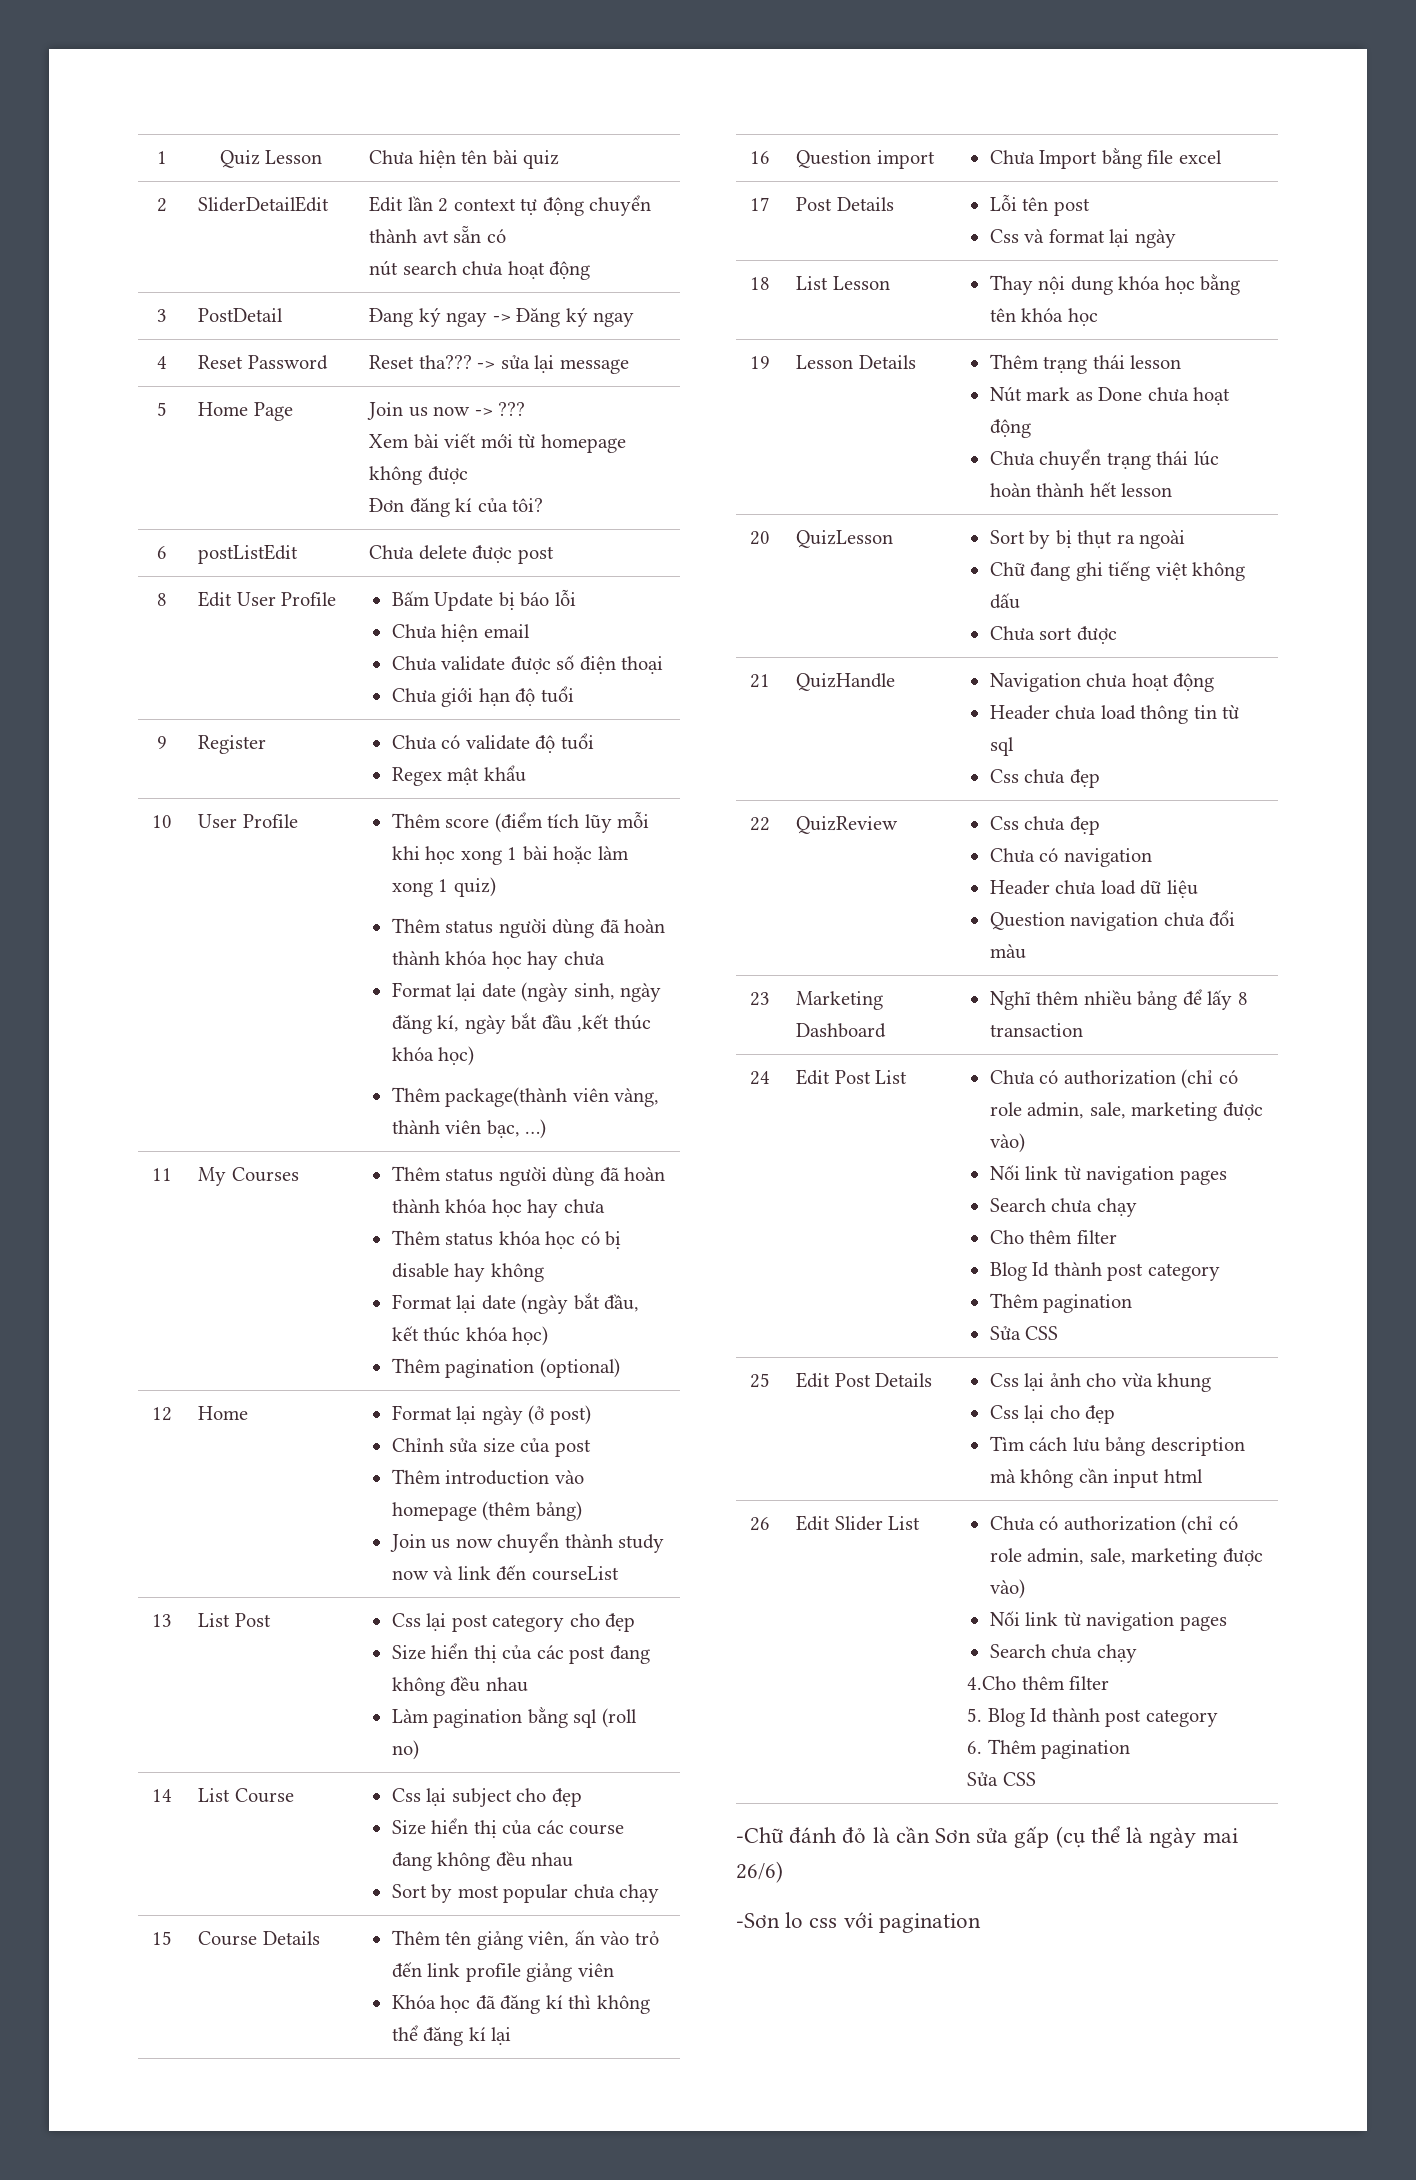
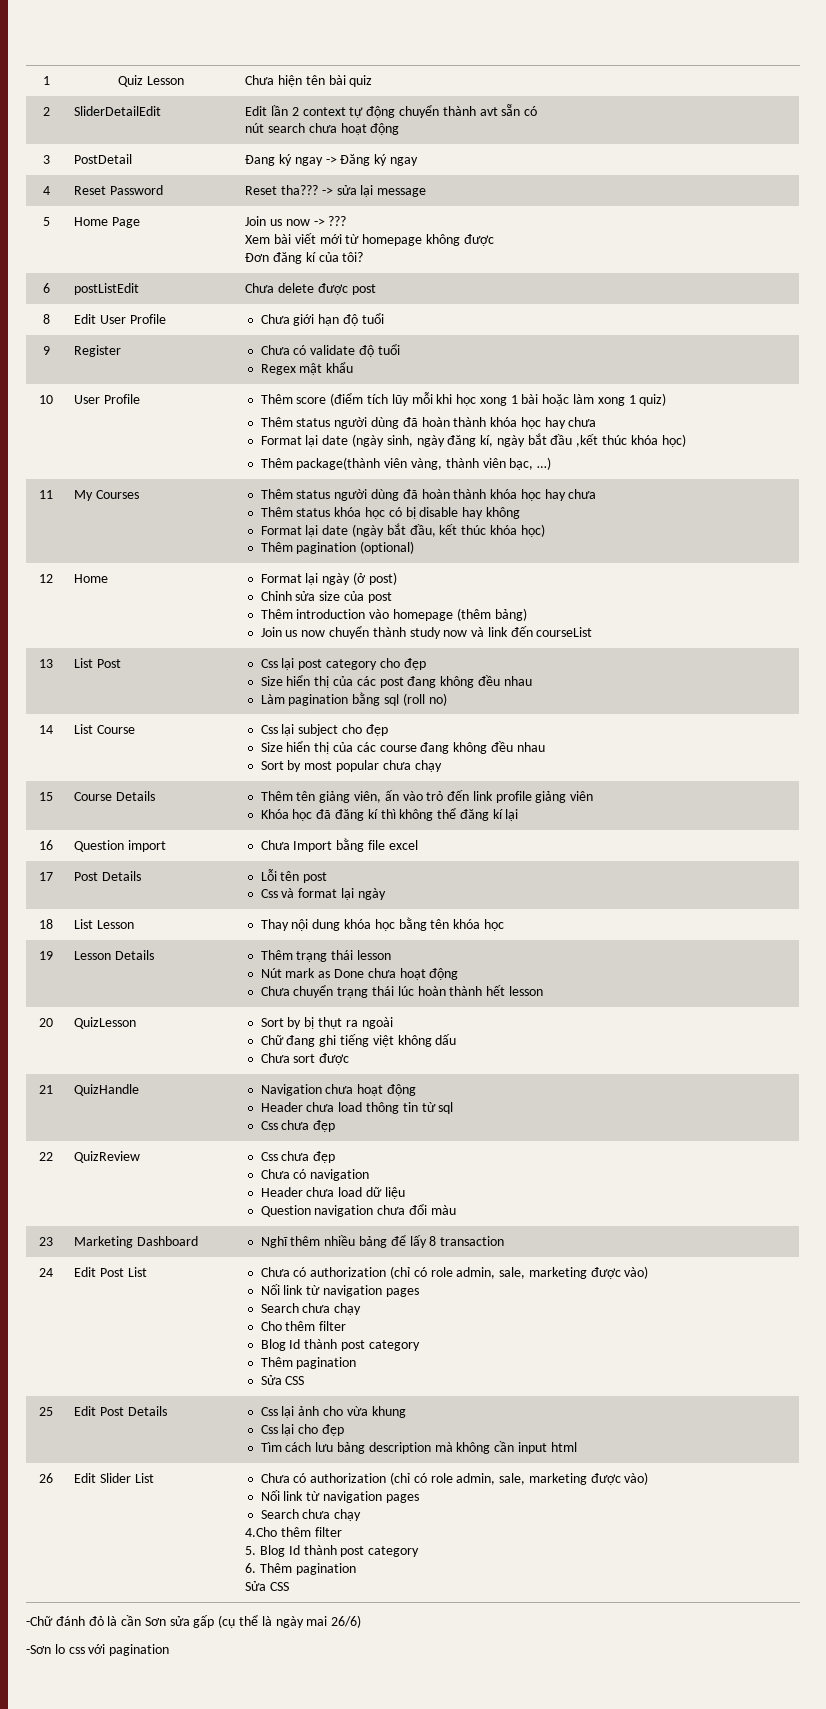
- 8 | Edit User Profile | Bấm Update bị báo lỗi
- Chưa hiện email
- Chưa validate được số điện thoại
- Chưa giới hạn độ tuổi
+ 8 | Edit User Profile | Chưa giới hạn độ tuổi

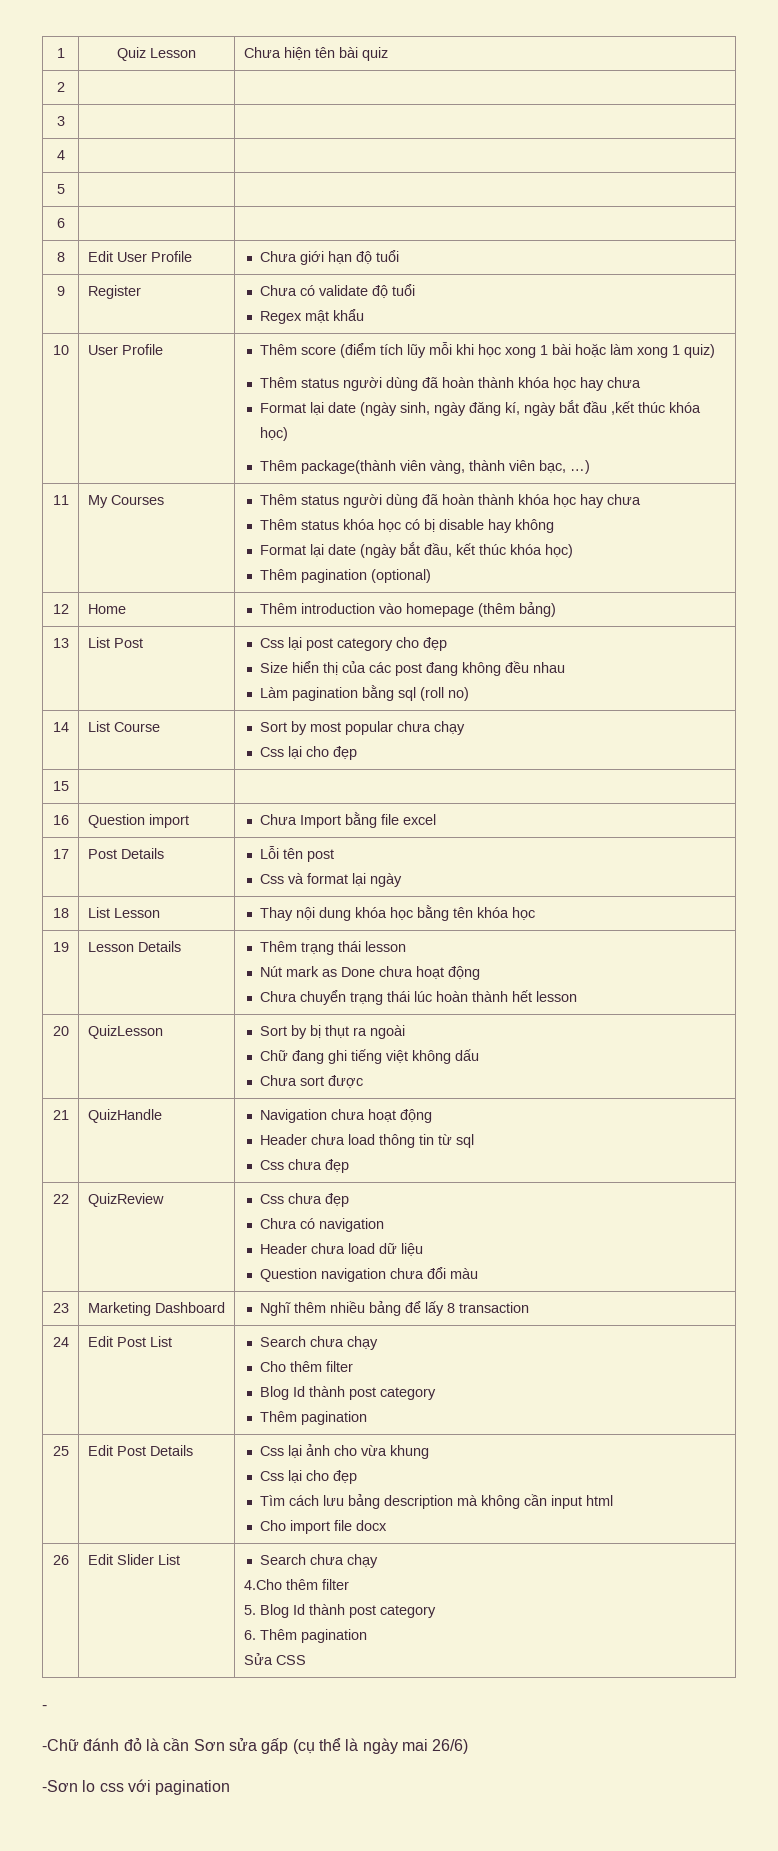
- 2 | SliderDetailEdit | Edit lần 2 context tự động chuyển thành avt sẵn có
- nút search chưa hoạt động
- 3 | PostDetail | Đang ký ngay -> Đăng ký ngay
- 4 | Reset Password | Reset tha??? -> sửa lại message
- 5 | Home Page | Join us now -> ???
- Xem bài viết mới từ homepage không được
- Đơn đăng kí của tôi?
- 6 | postListEdit | Chưa delete được post
+ 2 | |
+ 3 | |
+ 4 | |
+ 5 | |
+ 6 | |
- 12 | Home | Format lại ngày (ở post)
- Chỉnh sửa size của post
- Thêm introduction vào homepage (thêm bảng)
- Join us now chuyển thành study now và link đến courseList
+ 12 | Home | Thêm introduction vào homepage (thêm bảng)
- 14 | List Course | Css lại subject cho đẹp
- Size hiển thị của các course đang không đều nhau
- Sort by most popular chưa chạy
- 15 | Course Details | Thêm tên giảng viên, ấn vào trỏ đến link profile giảng viên
- Khóa học đã đăng kí thì không thể đăng kí lại
+ 14 | List Course | Sort by most popular chưa chạy
+ Css lại cho đẹp
+ 15 | |
- 24 | Edit Post List | Chưa có authorization (chỉ có role admin, sale, marketing được vào)
- Nối link từ navigation pages
- Search chưa chạy
+ 24 | Edit Post List | Search chưa chạy
  Cho thêm filter
  Blog Id thành post category
  Thêm pagination
- Sửa CSS
  25 | Edit Post Details | Css lại ảnh cho vừa khung
  Css lại cho đẹp
  Tìm cách lưu bảng description mà không cần input html
+ Cho import file docx
- 26 | Edit Slider List | Chưa có authorization (chỉ có role admin, sale, marketing được vào)
- Nối link từ navigation pages
- Search chưa chạy
+ 26 | Edit Slider List | Search chưa chạy
+ -

